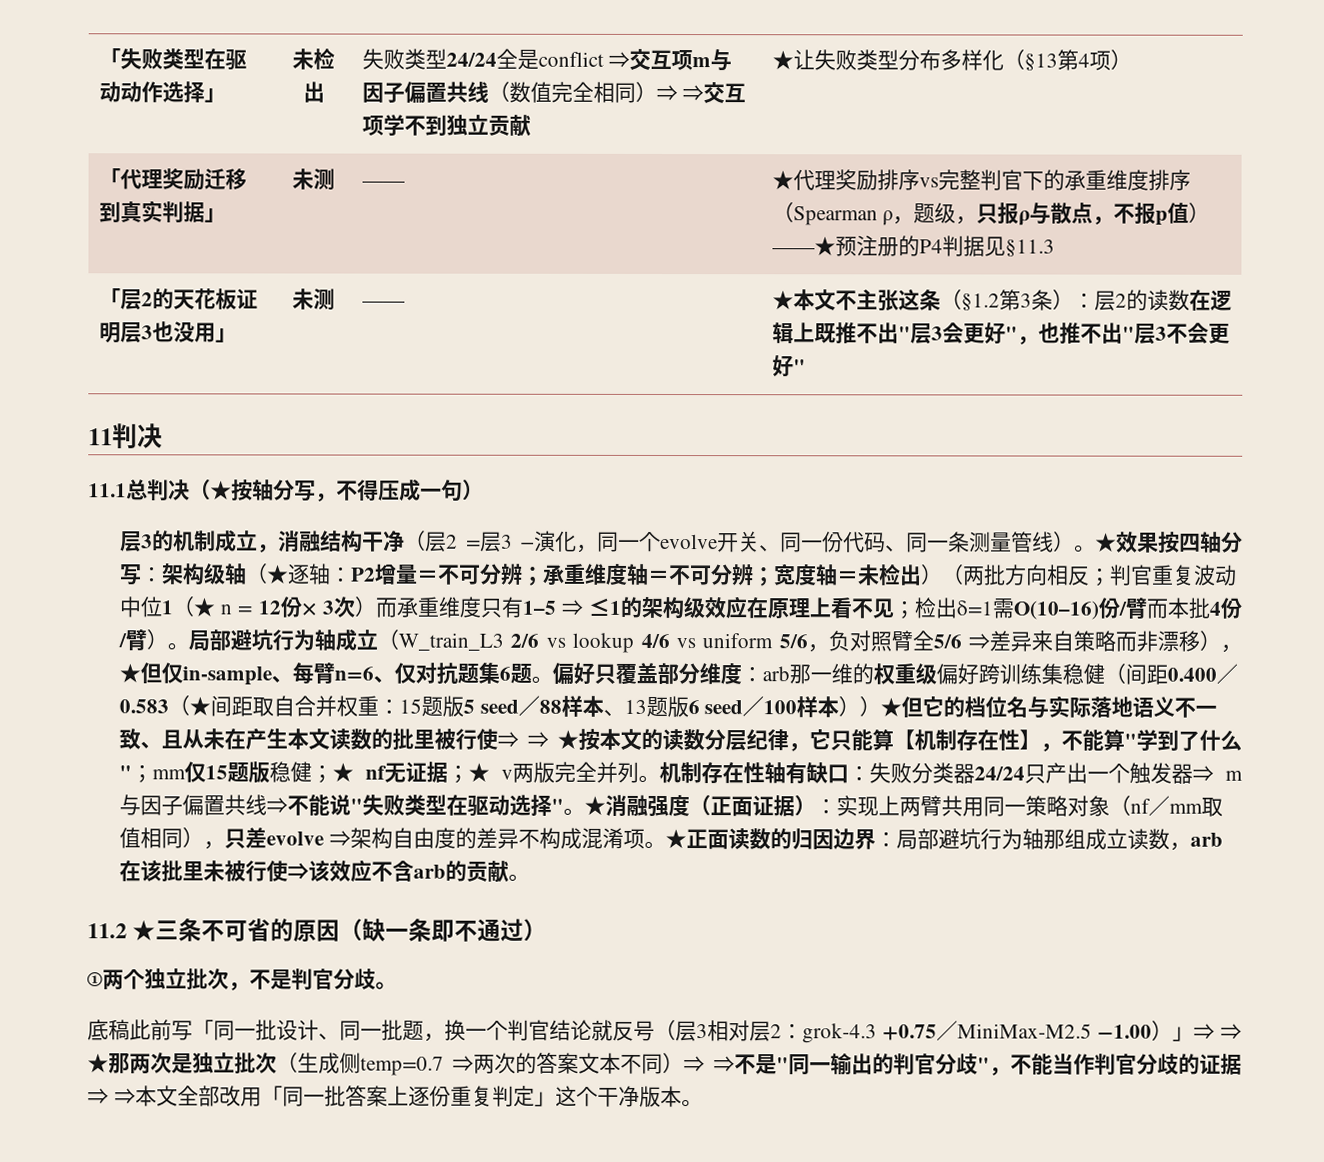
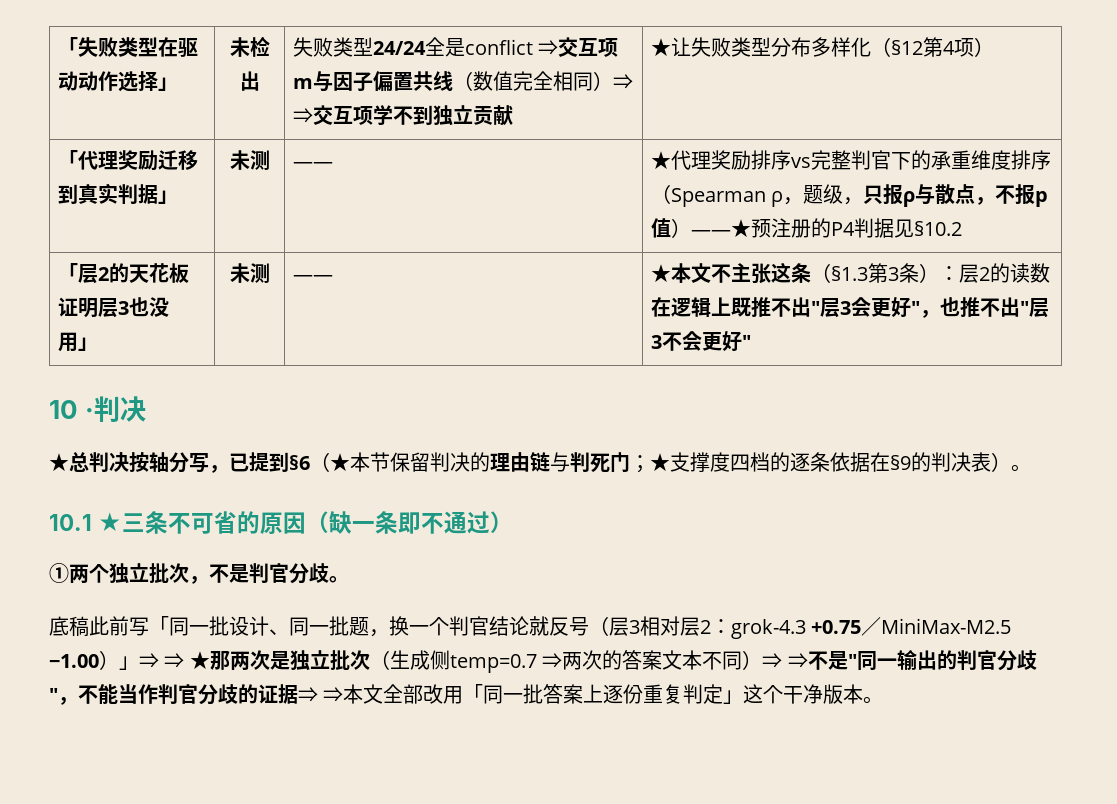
- ★让失败类型分布多样化（§13第4项）
+ ★让失败类型分布多样化（§12第4项）
- 「代理奖励迁移到真实判据」 | 未测 | —— | ★代理奖励排序vs完整判官下的承重维度排序（Spearman ρ，题级，只报ρ与散点，不报p值）——★预注册的P4判据见§11.3
+ 「代理奖励迁移到真实判据」 | 未测 | —— | ★代理奖励排序vs完整判官下的承重维度排序（Spearman ρ，题级，只报ρ与散点，不报p值）——★预注册的P4判据见§10.2
- 「层2的天花板证明层3也没用」 | 未测 | —— | ★本文不主张这条（§1.2第3条）：层2的读数在逻辑上既推不出"层3会更好"，也推不出"层3不会更好"
+ 「层2的天花板证明层3也没用」 | 未测 | —— | ★本文不主张这条（§1.3第3条）：层2的读数在逻辑上既推不出"层3会更好"，也推不出"层3不会更好"
- 11判决
+ 10 ·判决
- 11.1总判决（★按轴分写，不得压成一句）
- 层3的机制成立，消融结构干净（层2 =层3 −演化，同一个evolve开关、同一份代码、同一条测量管线）。★效果按四轴分写：架构级轴（★逐轴：P2增量＝不可分辨；承重维度轴＝不可分辨；宽度轴＝未检出）（两批方向相反；判官重复波动中位1（★ n = 12份× 3次）而承重维度只有1–5 ⇒ ≤1的架构级效应在原理上看不见；检出δ=1需O(10–16)份/臂而本批4份/臂）。局部避坑行为轴成立（W_train_L3 2/6 vs lookup 4/6 vs uniform 5/6，负对照臂全5/6 ⇒差异来自策略而非漂移），★但仅in-sample、每臂n=6、仅对抗题集6题。偏好只覆盖部分维度：arb那一维的权重级偏好跨训练集稳健（间距0.400／0.583（★间距取自合并权重：15题版5 seed／88样本、13题版6 seed／100样本））★但它的档位名与实际落地语义不一致、且从未在产生本文读数的批里被行使⇒ ⇒ ★按本文的读数分层纪律，它只能算【机制存在性】，不能算"学到了什么"；mm仅15题版稳健；★ nf无证据；★ v两版完全并列。机制存在性轴有缺口：失败分类器24/24只产出一个触发器⇒ m与因子偏置共线⇒不能说"失败类型在驱动选择"。★消融强度（正面证据）：实现上两臂共用同一策略对象（nf／mm取值相同），只差evolve ⇒架构自由度的差异不构成混淆项。★正面读数的归因边界：局部避坑行为轴那组成立读数，arb在该批里未被行使⇒该效应不含arb的贡献。
- 11.2 ★三条不可省的原因（缺一条即不通过）
+ ★总判决按轴分写，已提到§6（★本节保留判决的理由链与判死门；★支撑度四档的逐条依据在§9的判决表）。
+ 10.1 ★三条不可省的原因（缺一条即不通过）

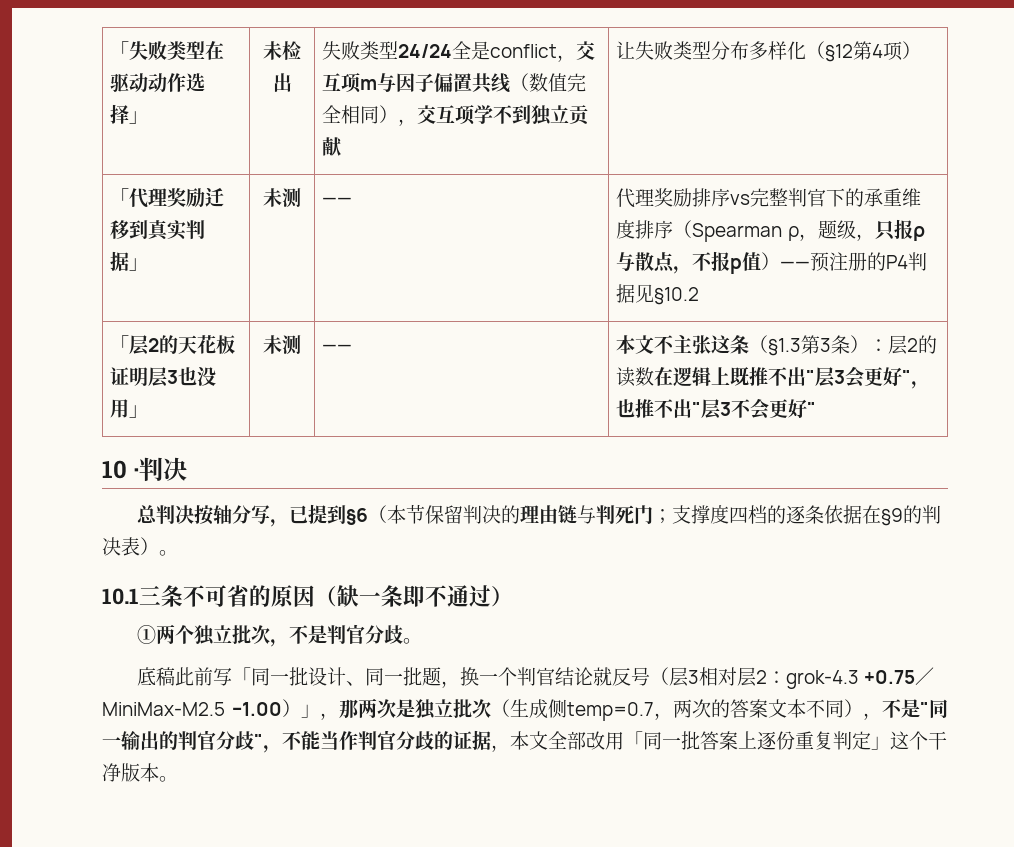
- 失败类型24/24全是conflict ⇒交互项m与因子偏置共线（数值完全相同）⇒ ⇒交互项学不到独立贡献
+ 失败类型24/24全是conflict，交互项m与因子偏置共线（数值完全相同），交互项学不到独立贡献
- ★让失败类型分布多样化（§12第4项）
+ 让失败类型分布多样化（§12第4项）
- 「代理奖励迁移到真实判据」 | 未测 | —— | ★代理奖励排序vs完整判官下的承重维度排序（Spearman ρ，题级，只报ρ与散点，不报p值）——★预注册的P4判据见§10.2
+ 「代理奖励迁移到真实判据」 | 未测 | —— | 代理奖励排序vs完整判官下的承重维度排序（Spearman ρ，题级，只报ρ与散点，不报p值）——预注册的P4判据见§10.2
- 「层2的天花板证明层3也没用」 | 未测 | —— | ★本文不主张这条（§1.3第3条）：层2的读数在逻辑上既推不出"层3会更好"，也推不出"层3不会更好"
+ 「层2的天花板证明层3也没用」 | 未测 | —— | 本文不主张这条（§1.3第3条）：层2的读数在逻辑上既推不出"层3会更好"，也推不出"层3不会更好"
- ★总判决按轴分写，已提到§6（★本节保留判决的理由链与判死门；★支撑度四档的逐条依据在§9的判决表）。
+ 总判决按轴分写，已提到§6（本节保留判决的理由链与判死门；支撑度四档的逐条依据在§9的判决表）。
- 10.1 ★三条不可省的原因（缺一条即不通过）
+ 10.1三条不可省的原因（缺一条即不通过）
- grok-4.3 +0.75／MiniMax-M2.5 −1.00）」⇒ ⇒ ★那两次是独立批次（生成侧temp=0.7 ⇒两次的答案文本不同）⇒ ⇒不是"同一输出的判官分歧"，不能当作判官分歧的证据⇒ ⇒本文全部改用「同一批答案上逐份重复判定」这个干净版本。
+ grok-4.3 +0.75／MiniMax-M2.5 −1.00）」，那两次是独立批次（生成侧temp=0.7，两次的答案文本不同），不是"同一输出的判官分歧"，不能当作判官分歧的证据，本文全部改用「同一批答案上逐份重复判定」这个干净版本。

